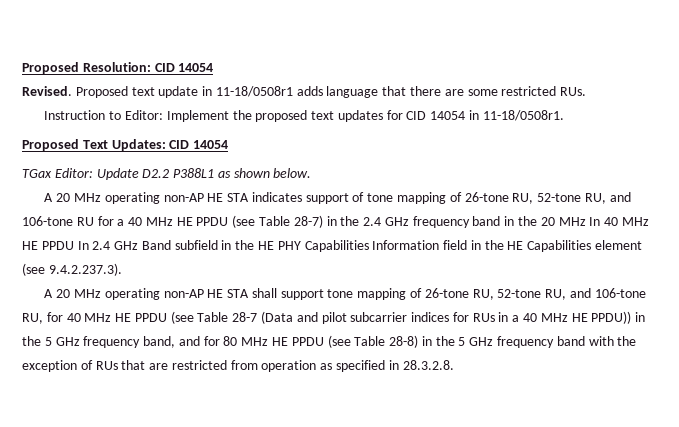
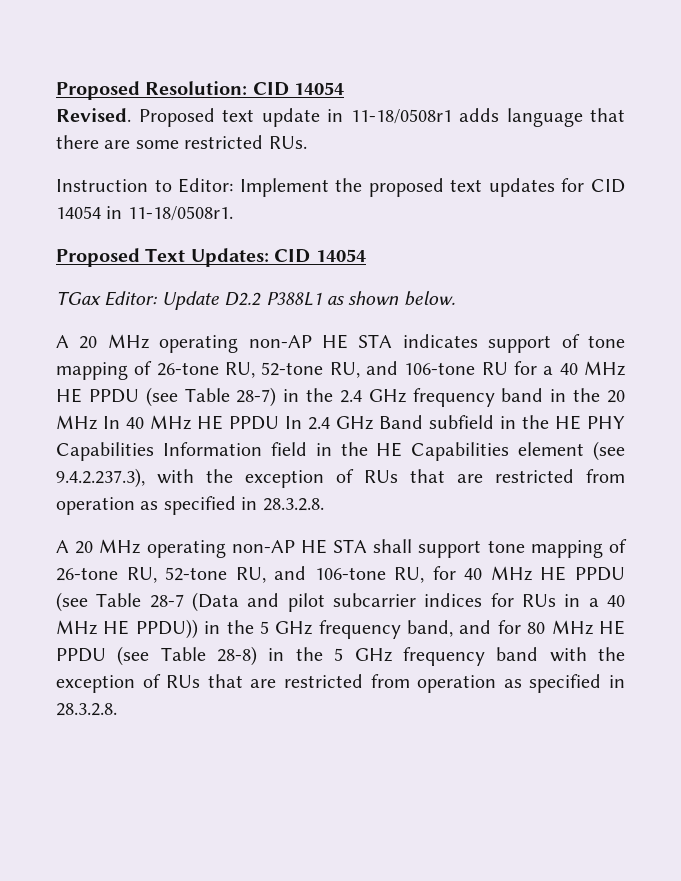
- A 20 MHz operating non-AP HE STA indicates support of tone mapping of 26-tone RU, 52-tone RU, and 106-tone RU for a 40 MHz HE PPDU (see Table 28-7) in the 2.4 GHz frequency band in the 20 MHz In 40 MHz HE PPDU In 2.4 GHz Band subfield in the HE PHY Capabilities Information field in the HE Capabilities element (see 9.4.2.237.3).
+ A 20 MHz operating non-AP HE STA indicates support of tone mapping of 26-tone RU, 52-tone RU, and 106-tone RU for a 40 MHz HE PPDU (see Table 28-7) in the 2.4 GHz frequency band in the 20 MHz In 40 MHz HE PPDU In 2.4 GHz Band subfield in the HE PHY Capabilities Information field in the HE Capabilities element (see 9.4.2.237.3), with the exception of RUs that are restricted from operation as specified in 28.3.2.8.

